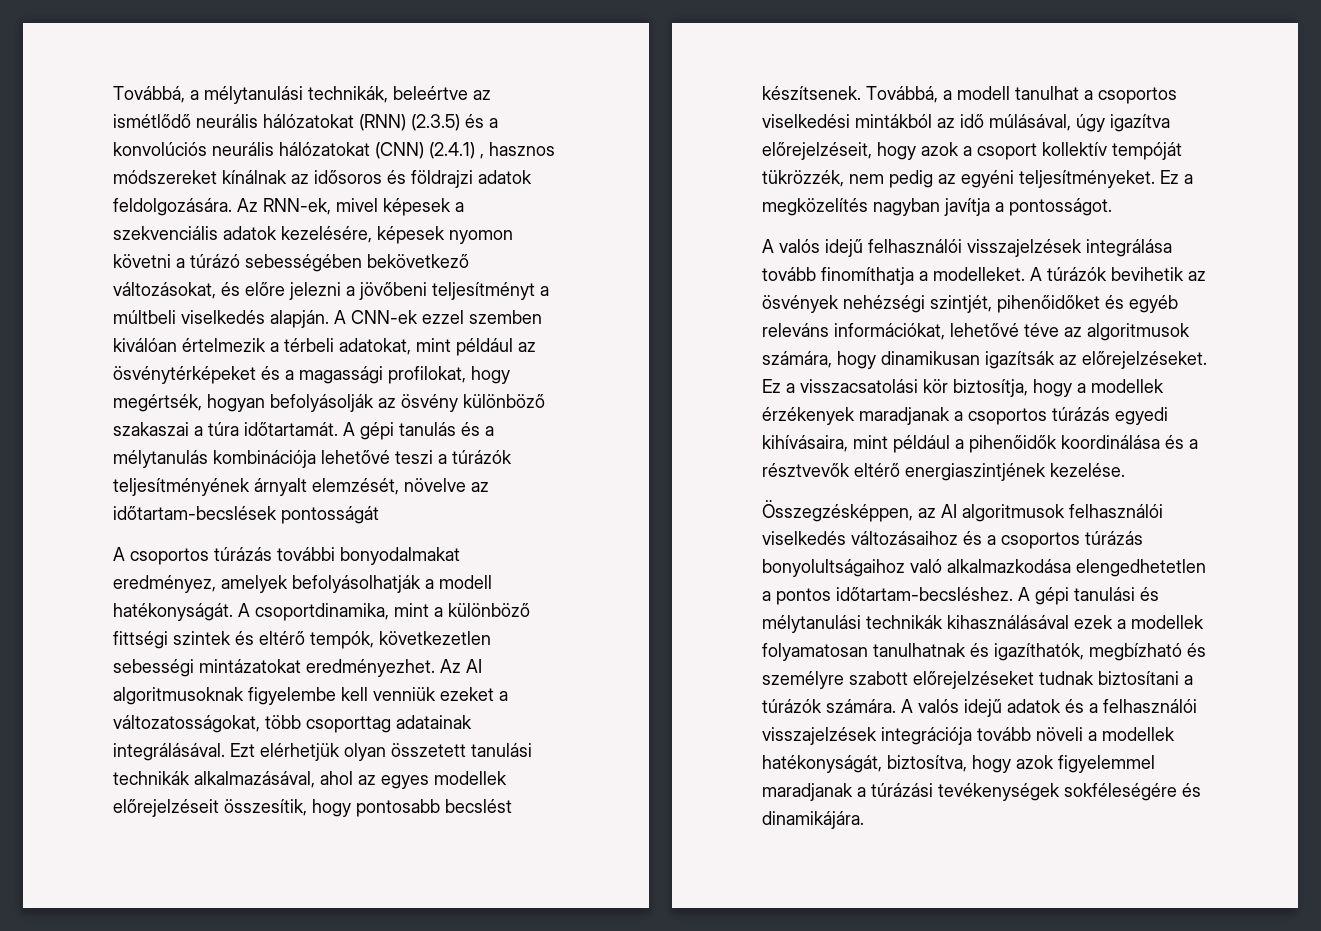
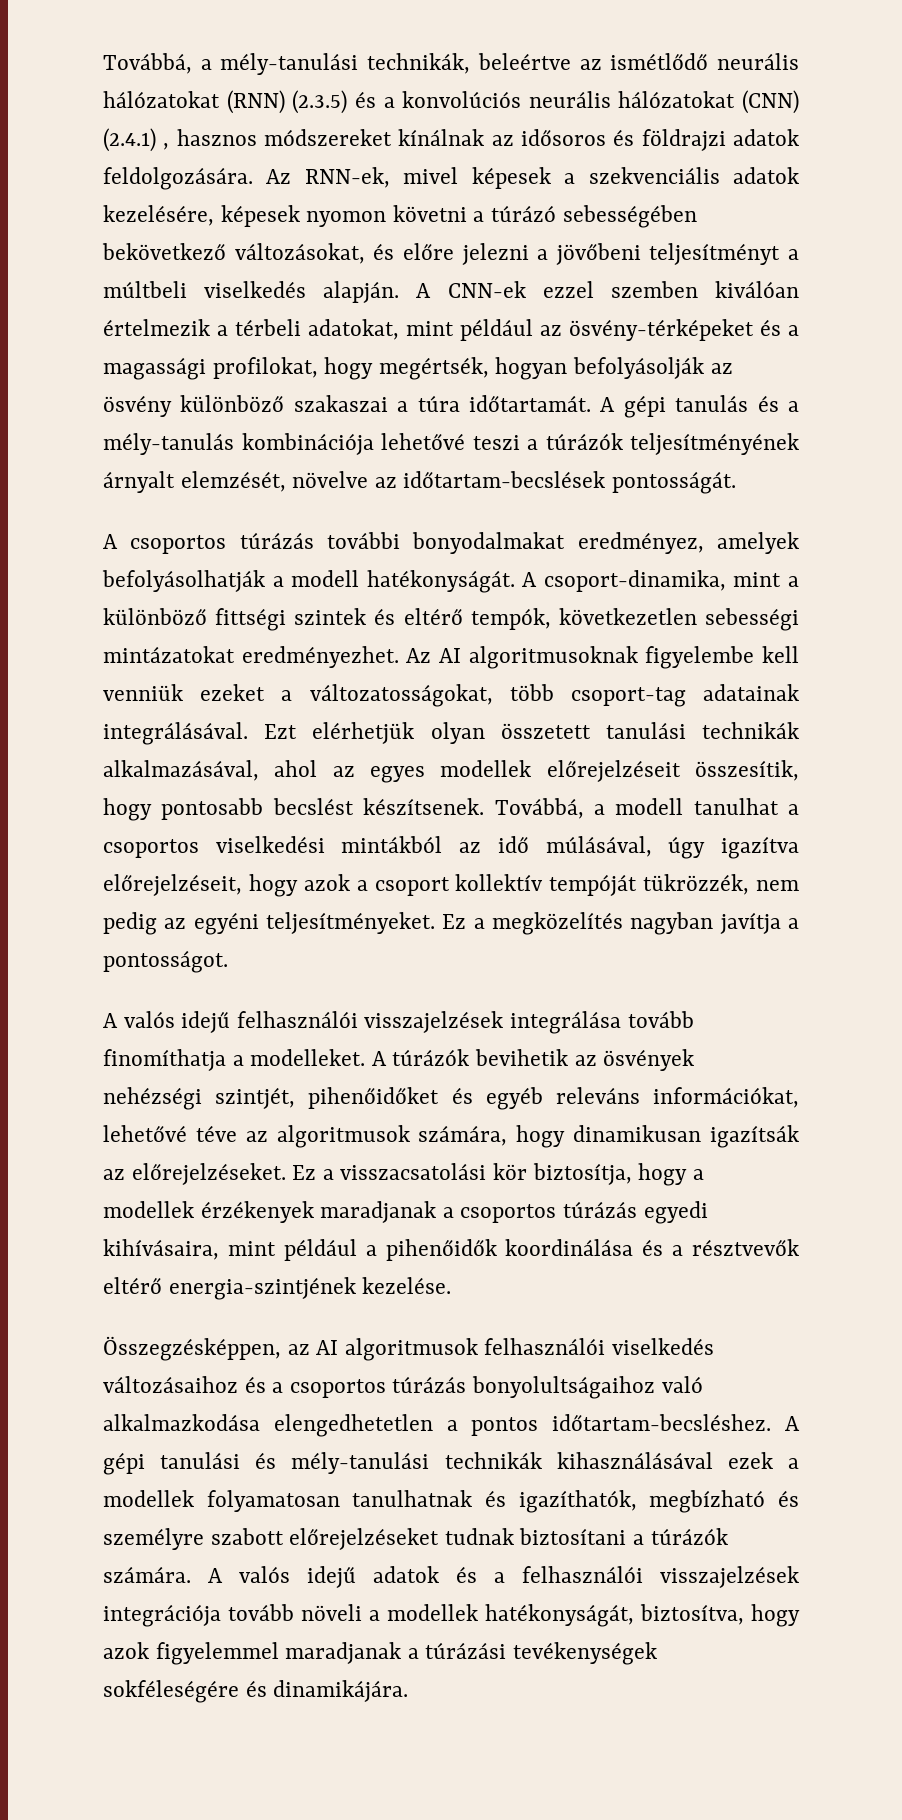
- Továbbá, a mélytanulási technikák, beleértve az ismétlődő neurális hálózatokat (RNN) (2.3.5) és a konvolúciós neurális hálózatokat (CNN) (2.4.1) , hasznos módszereket kínálnak az idősoros és földrajzi adatok feldolgozására.
+ Továbbá, a mély-tanulási technikák, beleértve az ismétlődő neurális hálózatokat (RNN) (2.3.5) és a konvolúciós neurális hálózatokat (CNN) (2.4.1) , hasznos módszereket kínálnak az idősoros és földrajzi adatok feldolgozására.
- A CNN-ek ezzel szemben kiválóan értelmezik a térbeli adatokat, mint például az ösvénytérképeket és a magassági profilokat, hogy megértsék, hogyan befolyásolják az ösvény különböző szakaszai a túra időtartamát.
+ A CNN-ek ezzel szemben kiválóan értelmezik a térbeli adatokat, mint például az ösvény-térképeket és a magassági profilokat, hogy megértsék, hogyan befolyásolják az ösvény különböző szakaszai a túra időtartamát.
- A gépi tanulás és a mélytanulás kombinációja lehetővé teszi a túrázók teljesítményének árnyalt elemzését, növelve az időtartam-becslések pontosságát
+ A gépi tanulás és a mély-tanulás kombinációja lehetővé teszi a túrázók teljesítményének árnyalt elemzését, növelve az időtartam-becslések pontosságát.
- A csoportdinamika, mint a különböző fittségi szintek és eltérő tempók, következetlen sebességi mintázatokat eredményezhet.
+ A csoport-dinamika, mint a különböző fittségi szintek és eltérő tempók, következetlen sebességi mintázatokat eredményezhet.
- Az AI algoritmusoknak figyelembe kell venniük ezeket a változatosságokat, több csoporttag adatainak integrálásával.
+ Az AI algoritmusoknak figyelembe kell venniük ezeket a változatosságokat, több csoport-tag adatainak integrálásával.
- Ez a visszacsatolási kör biztosítja, hogy a modellek érzékenyek maradjanak a csoportos túrázás egyedi kihívásaira, mint például a pihenőidők koordinálása és a résztvevők eltérő energiaszintjének kezelése.
+ Ez a visszacsatolási kör biztosítja, hogy a modellek érzékenyek maradjanak a csoportos túrázás egyedi kihívásaira, mint például a pihenőidők koordinálása és a résztvevők eltérő energia-szintjének kezelése.
- A gépi tanulási és mélytanulási technikák kihasználásával ezek a modellek folyamatosan tanulhatnak és igazíthatók, megbízható és személyre szabott előrejelzéseket tudnak biztosítani a túrázók számára.
+ A gépi tanulási és mély-tanulási technikák kihasználásával ezek a modellek folyamatosan tanulhatnak és igazíthatók, megbízható és személyre szabott előrejelzéseket tudnak biztosítani a túrázók számára.

